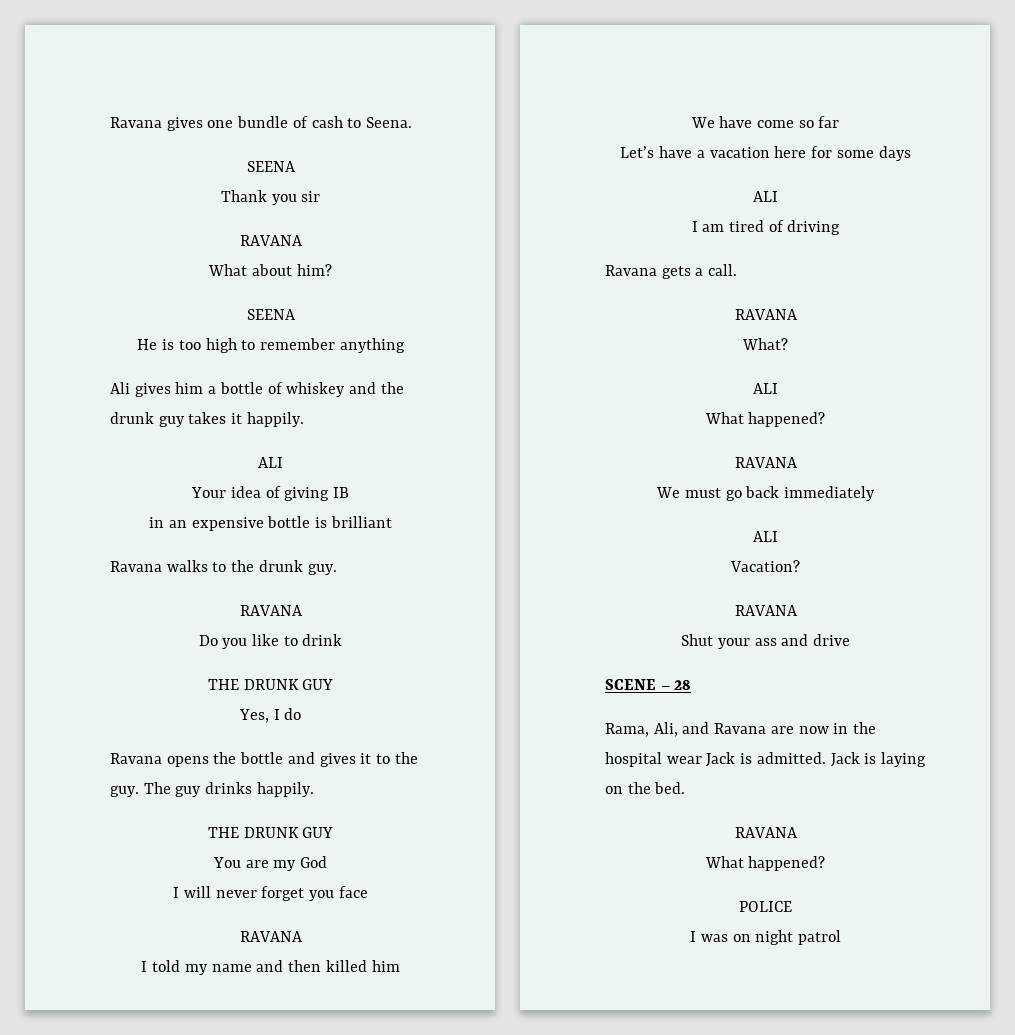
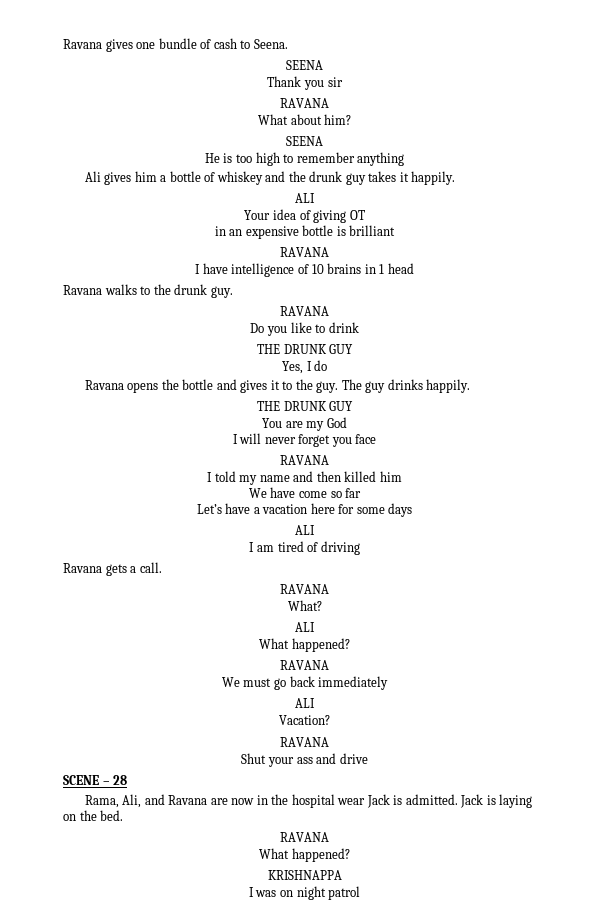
- Your idea of giving IB
+ Your idea of giving OT
  in an expensive bottle is brilliant
+ RAVANA
+ I have intelligence of 10 brains in 1 head
- POLICE
+ KRISHNAPPA

